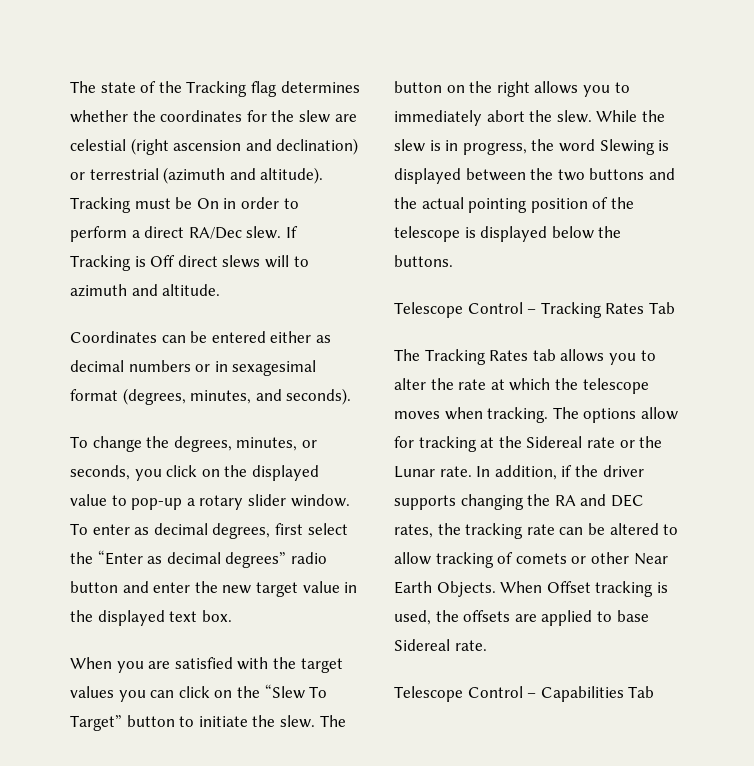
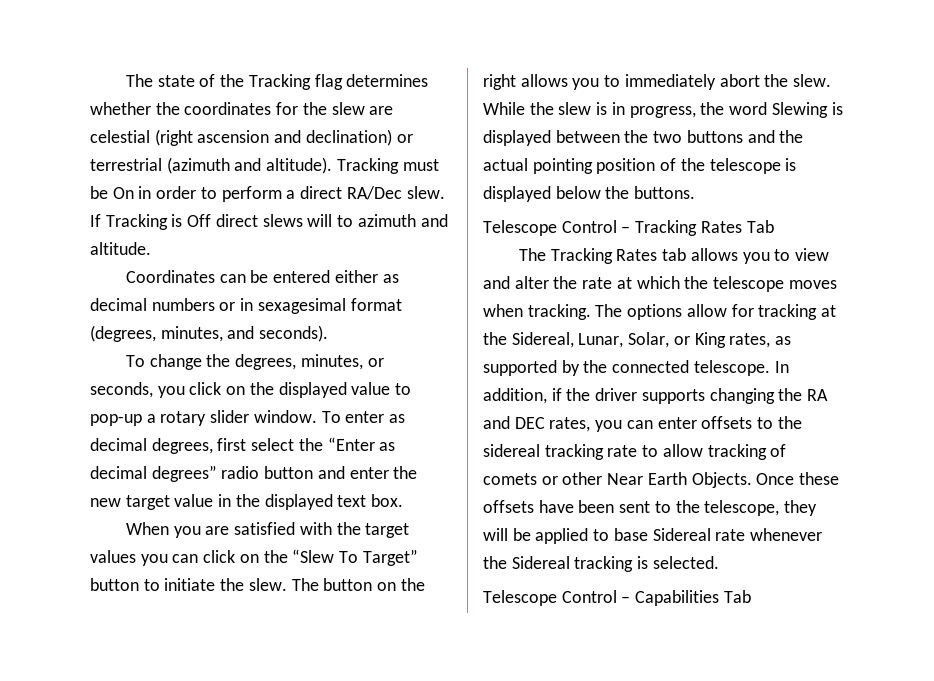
- The Tracking Rates tab allows you to alter the rate at which the telescope moves when tracking.
+ The Tracking Rates tab allows you to view and alter the rate at which the telescope moves when tracking.
- The options allow for tracking at the Sidereal rate or the Lunar rate.
+ The options allow for tracking at the Sidereal, Lunar, Solar, or King rates, as supported by the connected telescope.
- In addition, if the driver supports changing the RA and DEC rates, the tracking rate can be altered to allow tracking of comets or other Near Earth Objects.
+ In addition, if the driver supports changing the RA and DEC rates, you can enter offsets to the sidereal tracking rate to allow tracking of comets or other Near Earth Objects.
- When Offset tracking is used, the offsets are applied to base Sidereal rate.
+ Once these offsets have been sent to the telescope, they will be applied to base Sidereal rate whenever the Sidereal tracking is selected.

